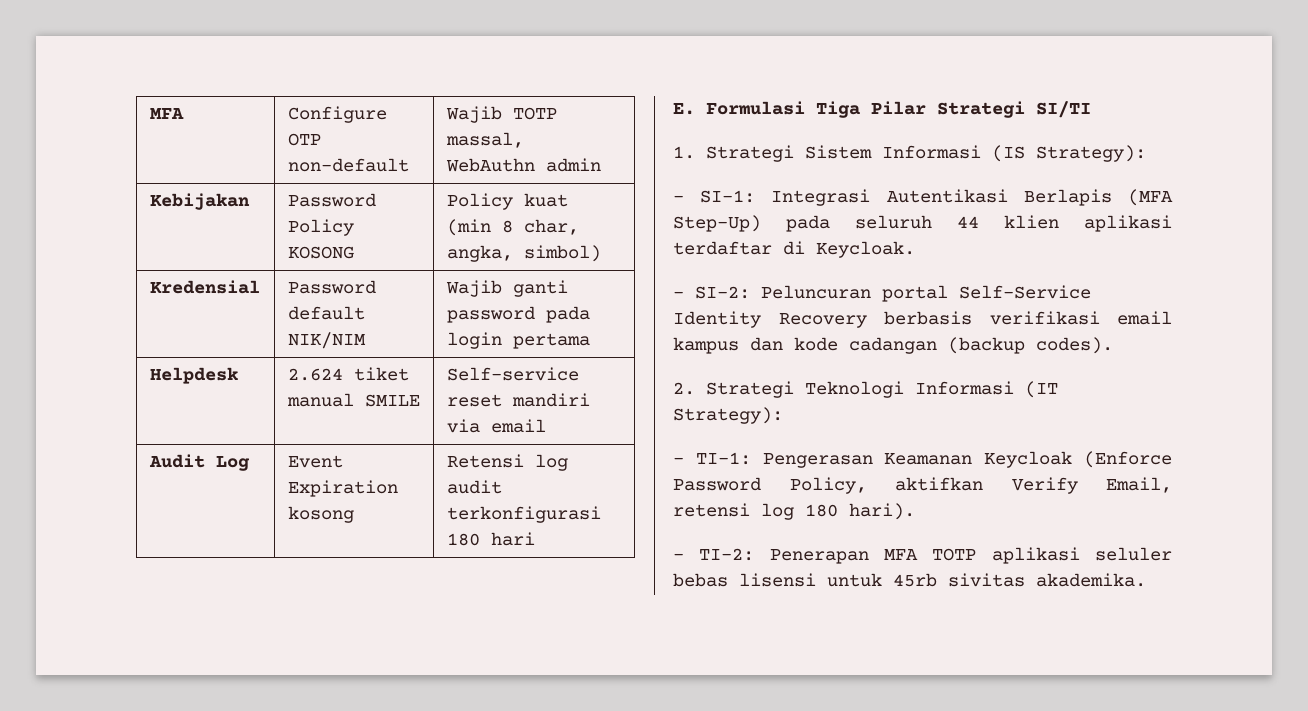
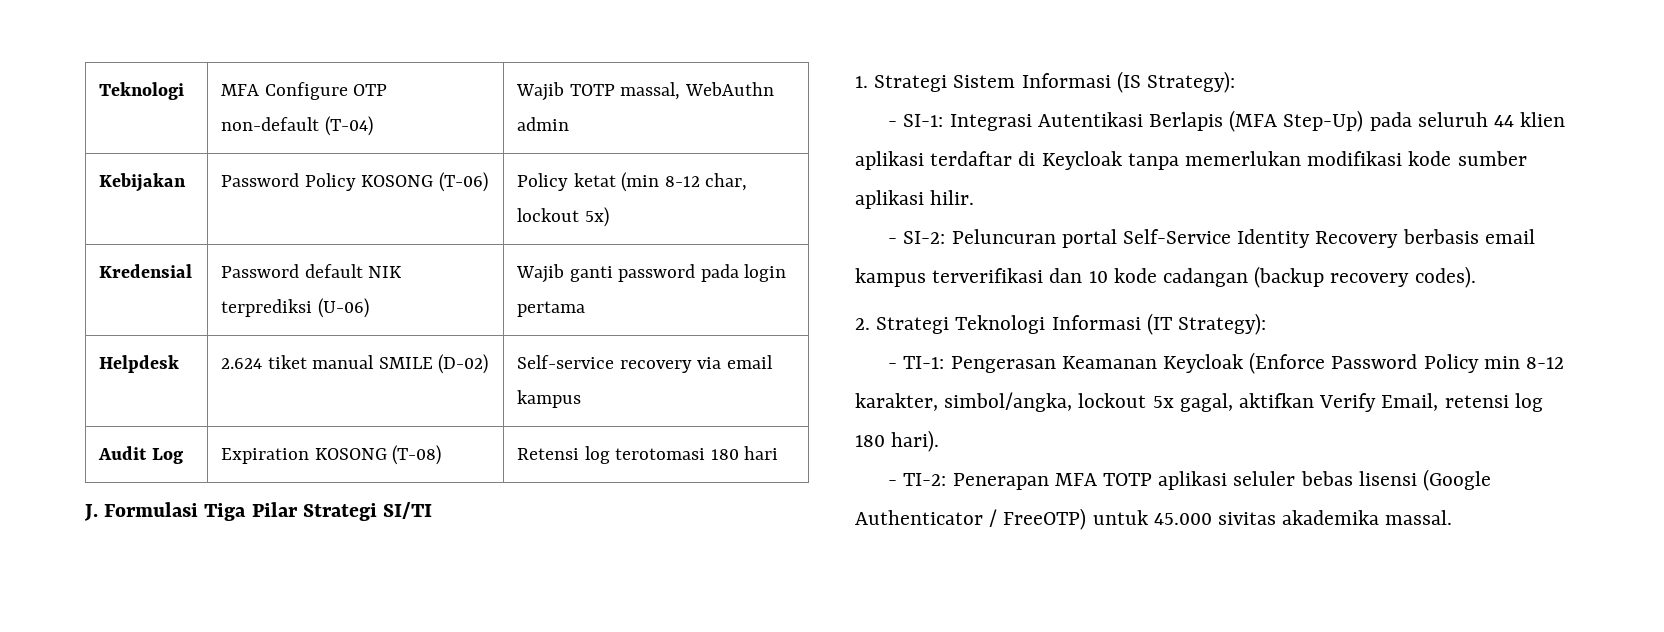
- MFA | Configure OTP non-default | Wajib TOTP massal, WebAuthn admin
+ Teknologi | MFA Configure OTP non-default (T-04) | Wajib TOTP massal, WebAuthn admin
- Kebijakan | Password Policy KOSONG | Policy kuat (min 8 char, angka, simbol)
+ Kebijakan | Password Policy KOSONG (T-06) | Policy ketat (min 8-12 char, lockout 5x)
- Kredensial | Password default NIK/NIM | Wajib ganti password pada login pertama
+ Kredensial | Password default NIK terprediksi (U-06) | Wajib ganti password pada login pertama
- Helpdesk | 2.624 tiket manual SMILE | Self-service reset mandiri via email
+ Helpdesk | 2.624 tiket manual SMILE (D-02) | Self-service recovery via email kampus
- Audit Log | Event Expiration kosong | Retensi log audit terkonfigurasi 180 hari
+ Audit Log | Expiration KOSONG (T-08) | Retensi log terotomasi 180 hari
- E. Formulasi Tiga Pilar Strategi SI/TI
+ J. Formulasi Tiga Pilar Strategi SI/TI
- - SI-1: Integrasi Autentikasi Berlapis (MFA Step-Up) pada seluruh 44 klien aplikasi terdaftar di Keycloak.
+ - SI-1: Integrasi Autentikasi Berlapis (MFA Step-Up) pada seluruh 44 klien aplikasi terdaftar di Keycloak tanpa memerlukan modifikasi kode sumber aplikasi hilir.
- - SI-2: Peluncuran portal Self-Service Identity Recovery berbasis verifikasi email kampus dan kode cadangan (backup codes).
+ - SI-2: Peluncuran portal Self-Service Identity Recovery berbasis email kampus terverifikasi dan 10 kode cadangan (backup recovery codes).
- - TI-1: Pengerasan Keamanan Keycloak (Enforce Password Policy, aktifkan Verify Email, retensi log 180 hari).
+ - TI-1: Pengerasan Keamanan Keycloak (Enforce Password Policy min 8-12 karakter, simbol/angka, lockout 5x gagal, aktifkan Verify Email, retensi log 180 hari).
- - TI-2: Penerapan MFA TOTP aplikasi seluler bebas lisensi untuk 45rb sivitas akademika.
+ - TI-2: Penerapan MFA TOTP aplikasi seluler bebas lisensi (Google Authenticator / FreeOTP) untuk 45.000 sivitas akademika massal.

